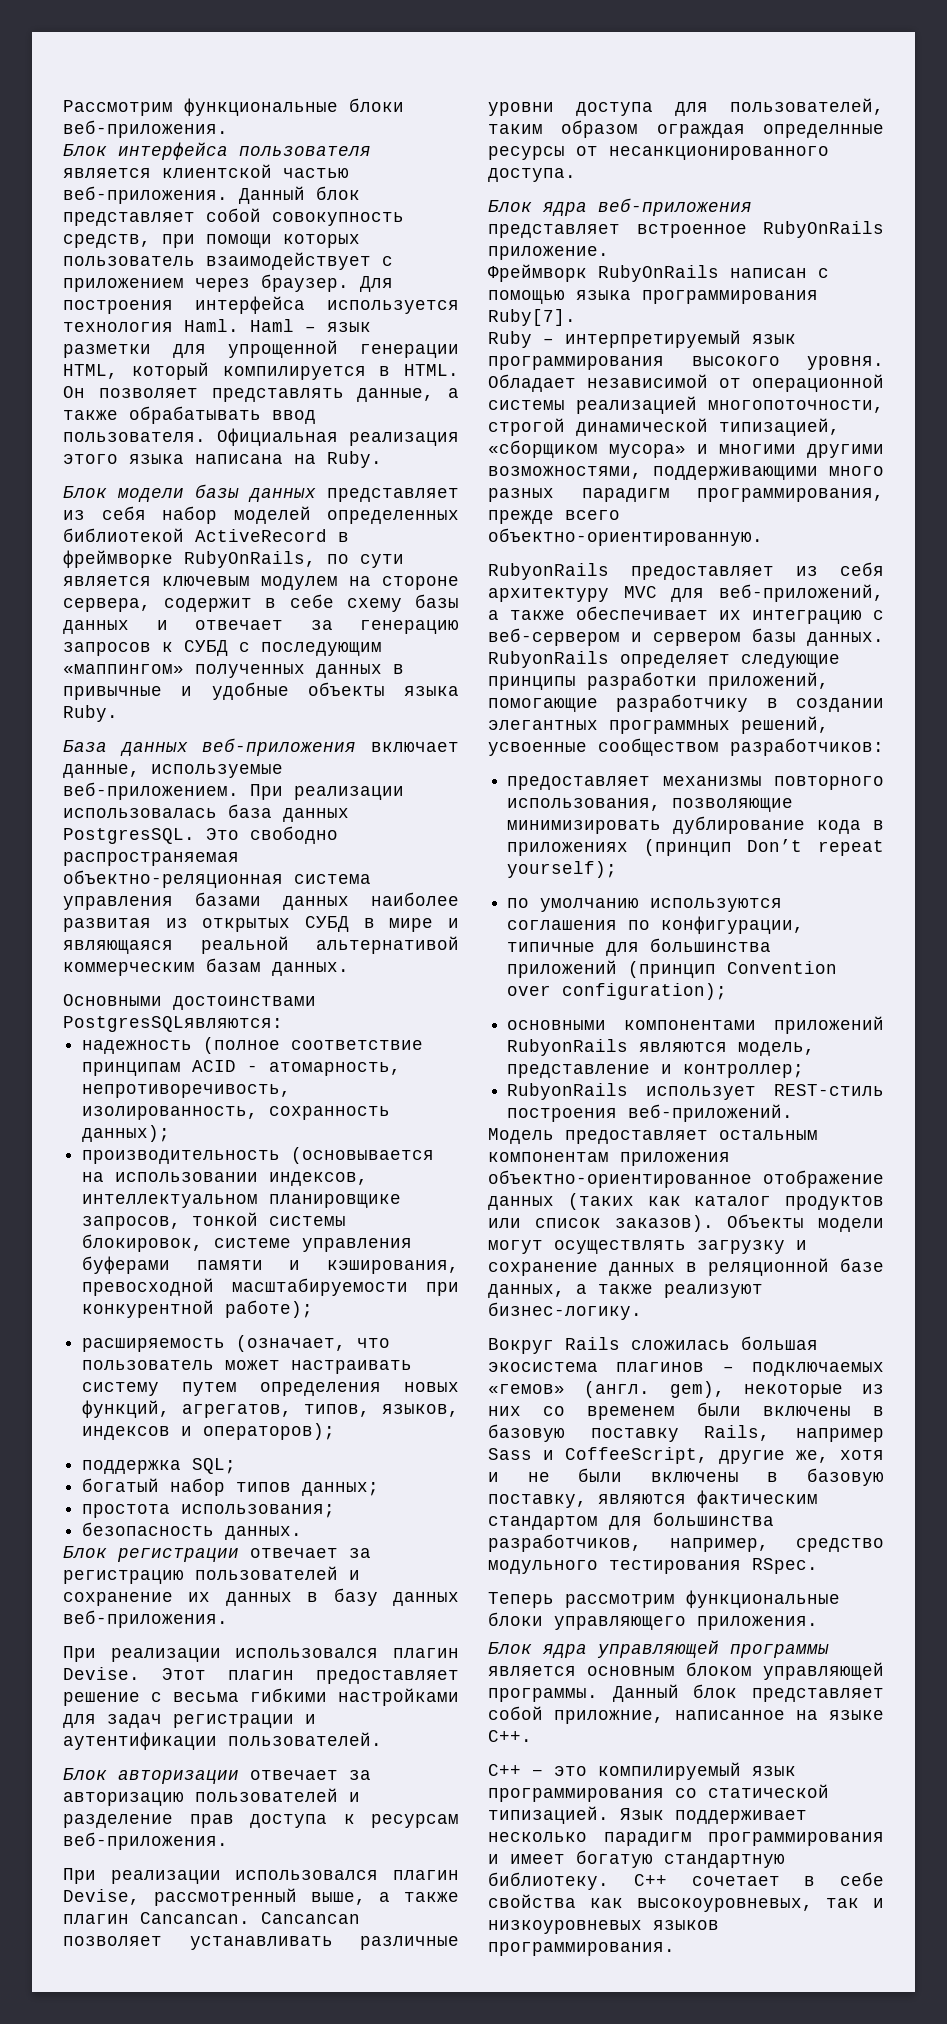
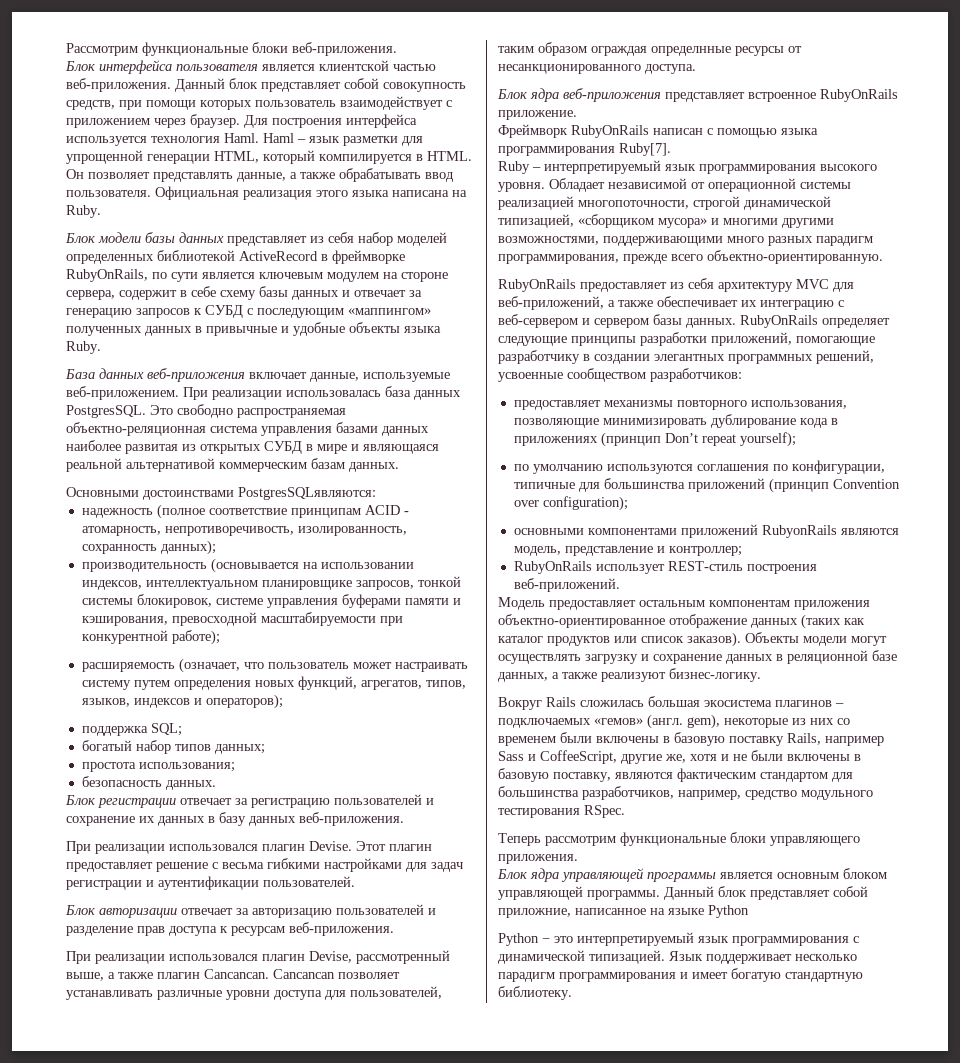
- RubyonRails предоставляет из себя архитектуру MVC для веб-приложений, а также обеспечивает их интеграцию с веб-сервером и сервером базы данных.
+ RubyOnRails предоставляет из себя архитектуру MVC для веб-приложений, а также обеспечивает их интеграцию с веб-сервером и сервером базы данных.
- RubyonRails определяет следующие принципы разработки приложений, помогающие разработчику в создании элегантных программных решений, усвоенные сообществом разработчиков:
+ RubyOnRails определяет следующие принципы разработки приложений, помогающие разработчику в создании элегантных программных решений, усвоенные сообществом разработчиков:
- RubyonRails использует REST-стиль построения веб-приложений.
+ RubyOnRails использует REST-стиль построения веб-приложений.
- Данный блок представляет собой приложние, написанное на языке С++.
- С++ − это компилируемый язык программирования со статической типизацией.
+ Данный блок представляет собой приложние, написанное на языке Python
+ Python − это интерпретируемый язык программирования с динамической типизацией.
- С++ сочетает в себе свойства как высокоуровневых, так и низкоуровневых языков программирования.

